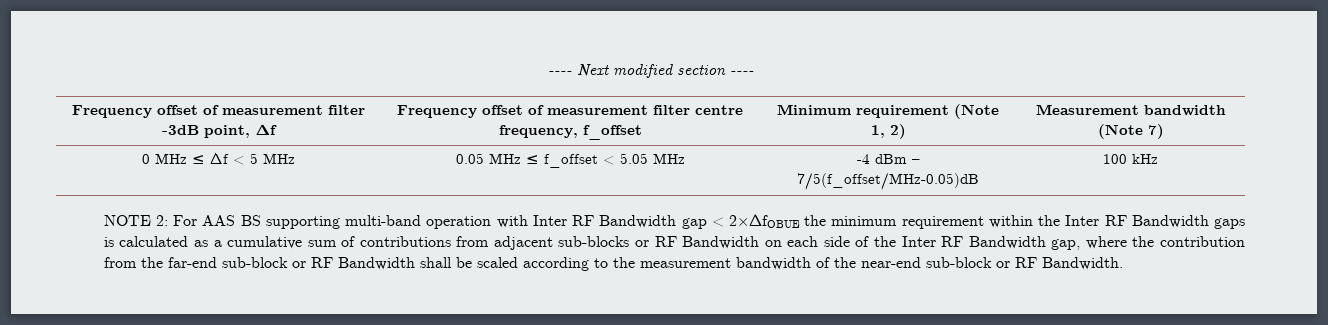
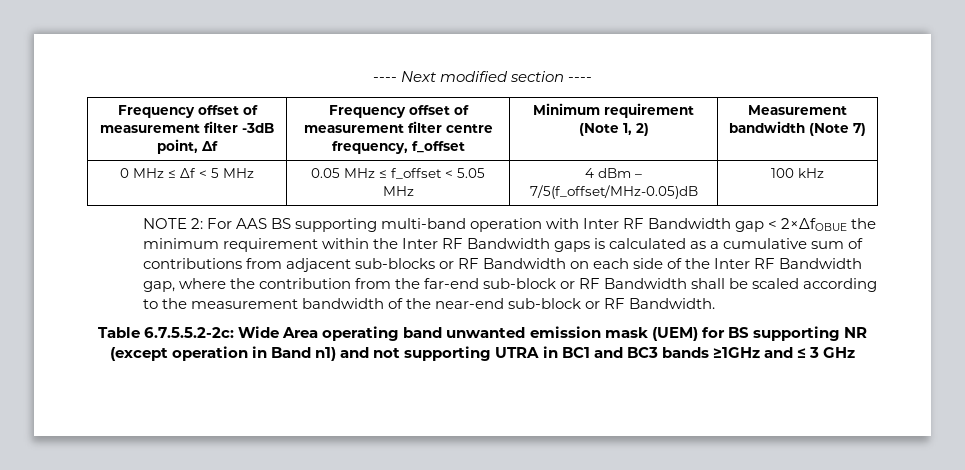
- 0 MHz ≤ Δf < 5 MHz | 0.05 MHz ≤ f_offset < 5.05 MHz | -4 dBm – 7/5(f_offset/MHz-0.05)dB | 100 kHz
+ 0 MHz ≤ Δf < 5 MHz | 0.05 MHz ≤ f_offset < 5.05 MHz | 4 dBm – 7/5(f_offset/MHz-0.05)dB | 100 kHz
+ Table 6.7.5.5.2-2c: Wide Area operating band unwanted emission mask (UEM) for BS supporting NR (except operation in Band n1) and not supporting UTRA in BC1 and BC3 bands ≥1GHz and ≤ 3 GHz

